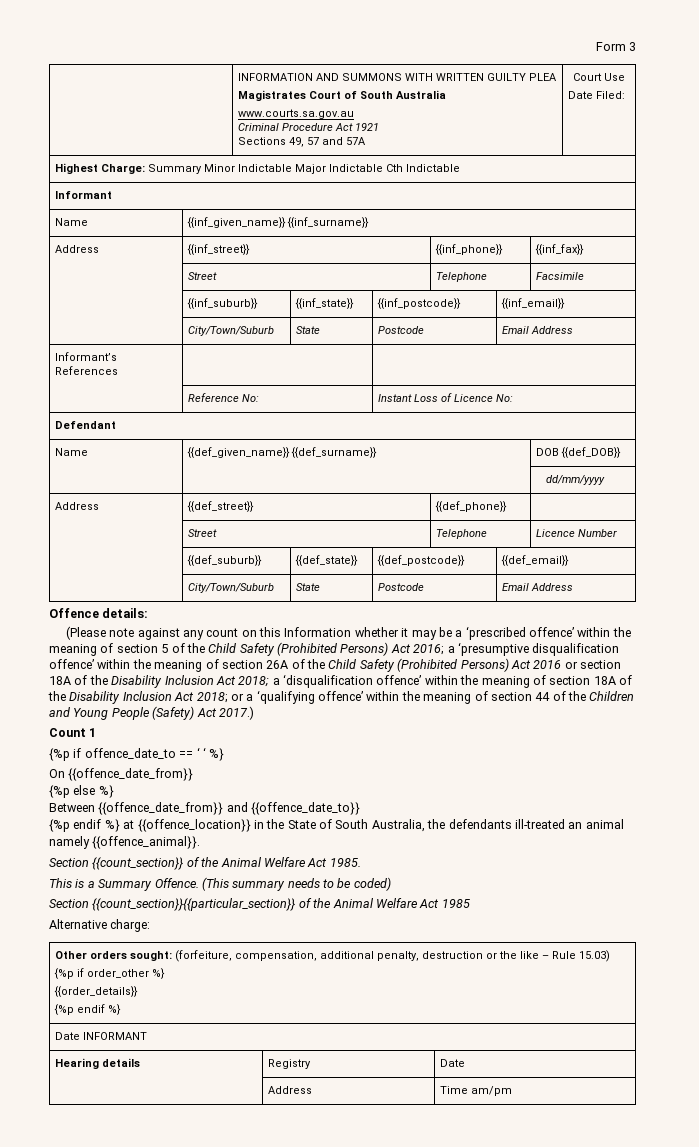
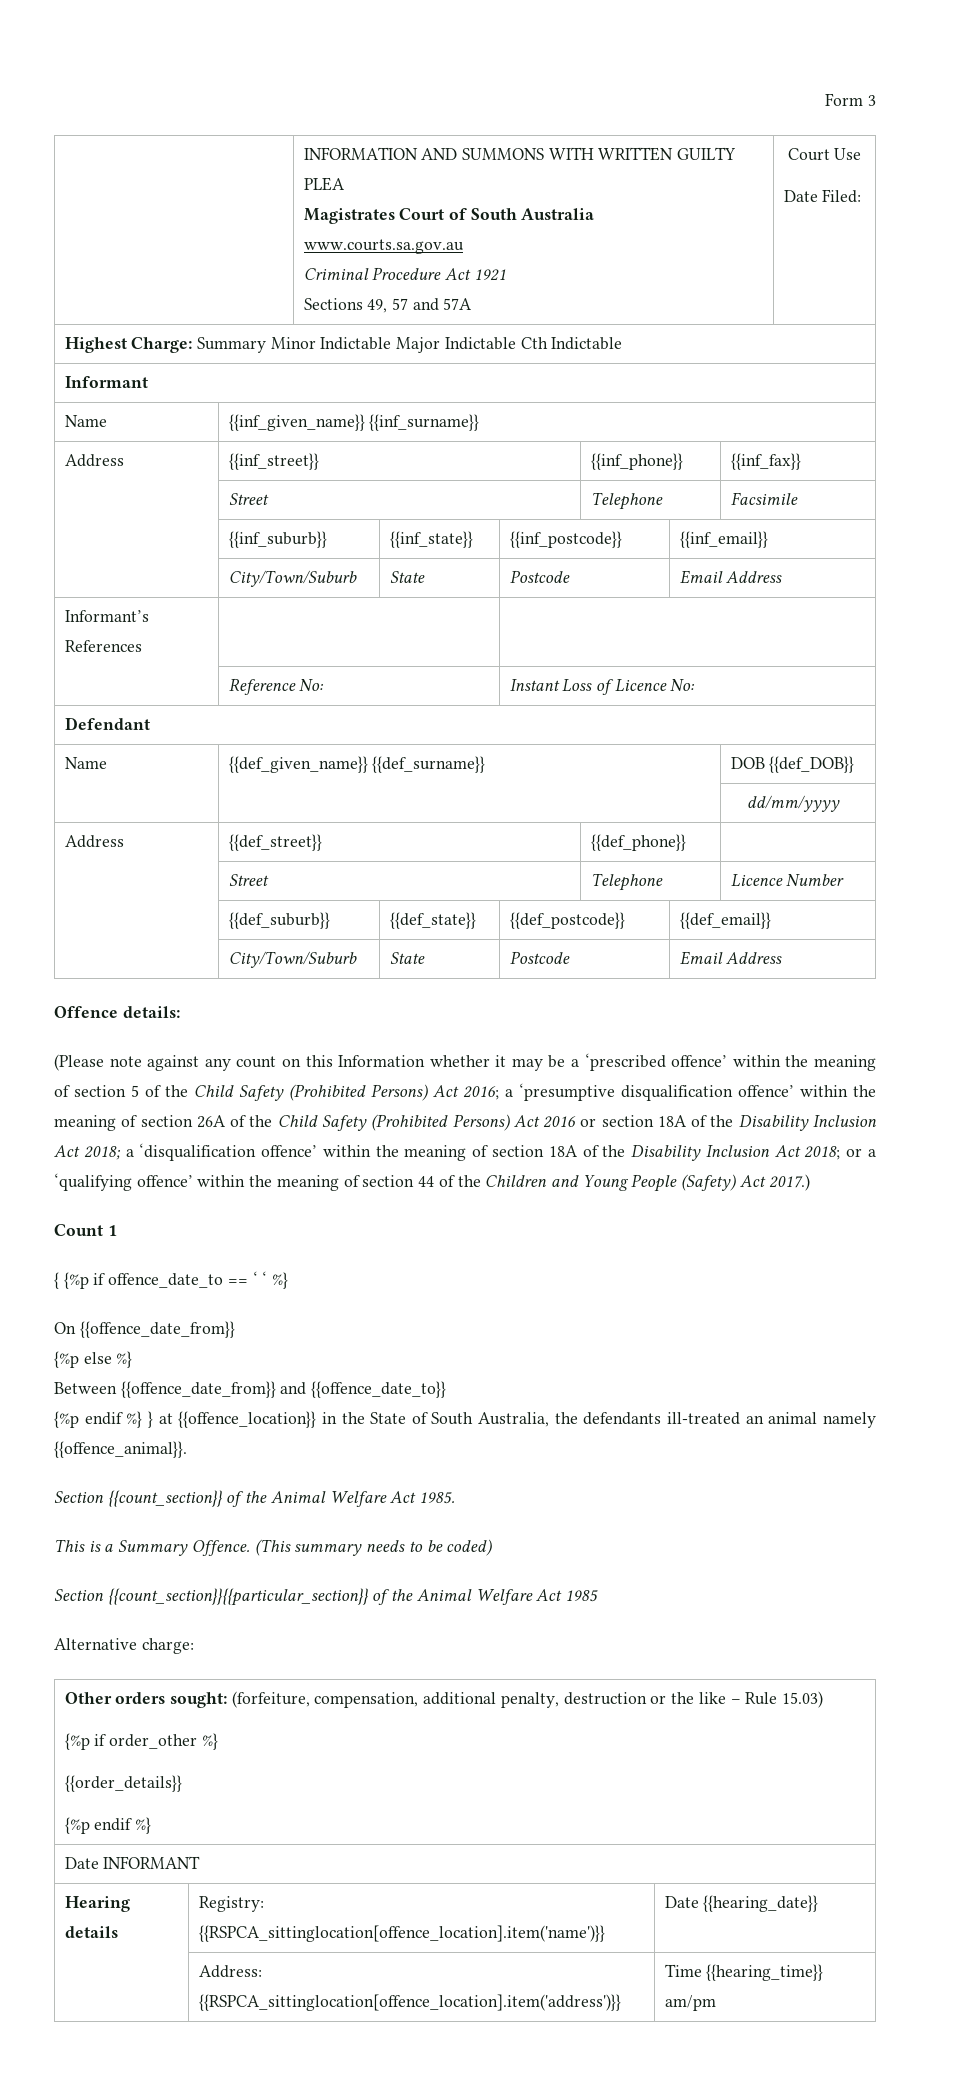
- {%p if offence_date_to == ‘ ‘ %}
+ { {%p if offence_date_to == ‘ ‘ %}
- {%p endif %} at {{offence_location}} in the State of South Australia, the defendants ill-treated an animal namely {{offence_animal}}.
+ {%p endif %} } at {{offence_location}} in the State of South Australia, the defendants ill-treated an animal namely {{offence_animal}}.
- Hearing details | Registry | Date
- | Address | Time am/pm
+ Hearing details | Registry: {{RSPCA_sittinglocation[offence_location].item('name')}} | Date {{hearing_date}}
+ | Address: {{RSPCA_sittinglocation[offence_location].item('address')}} | Time {{hearing_time}} am/pm

